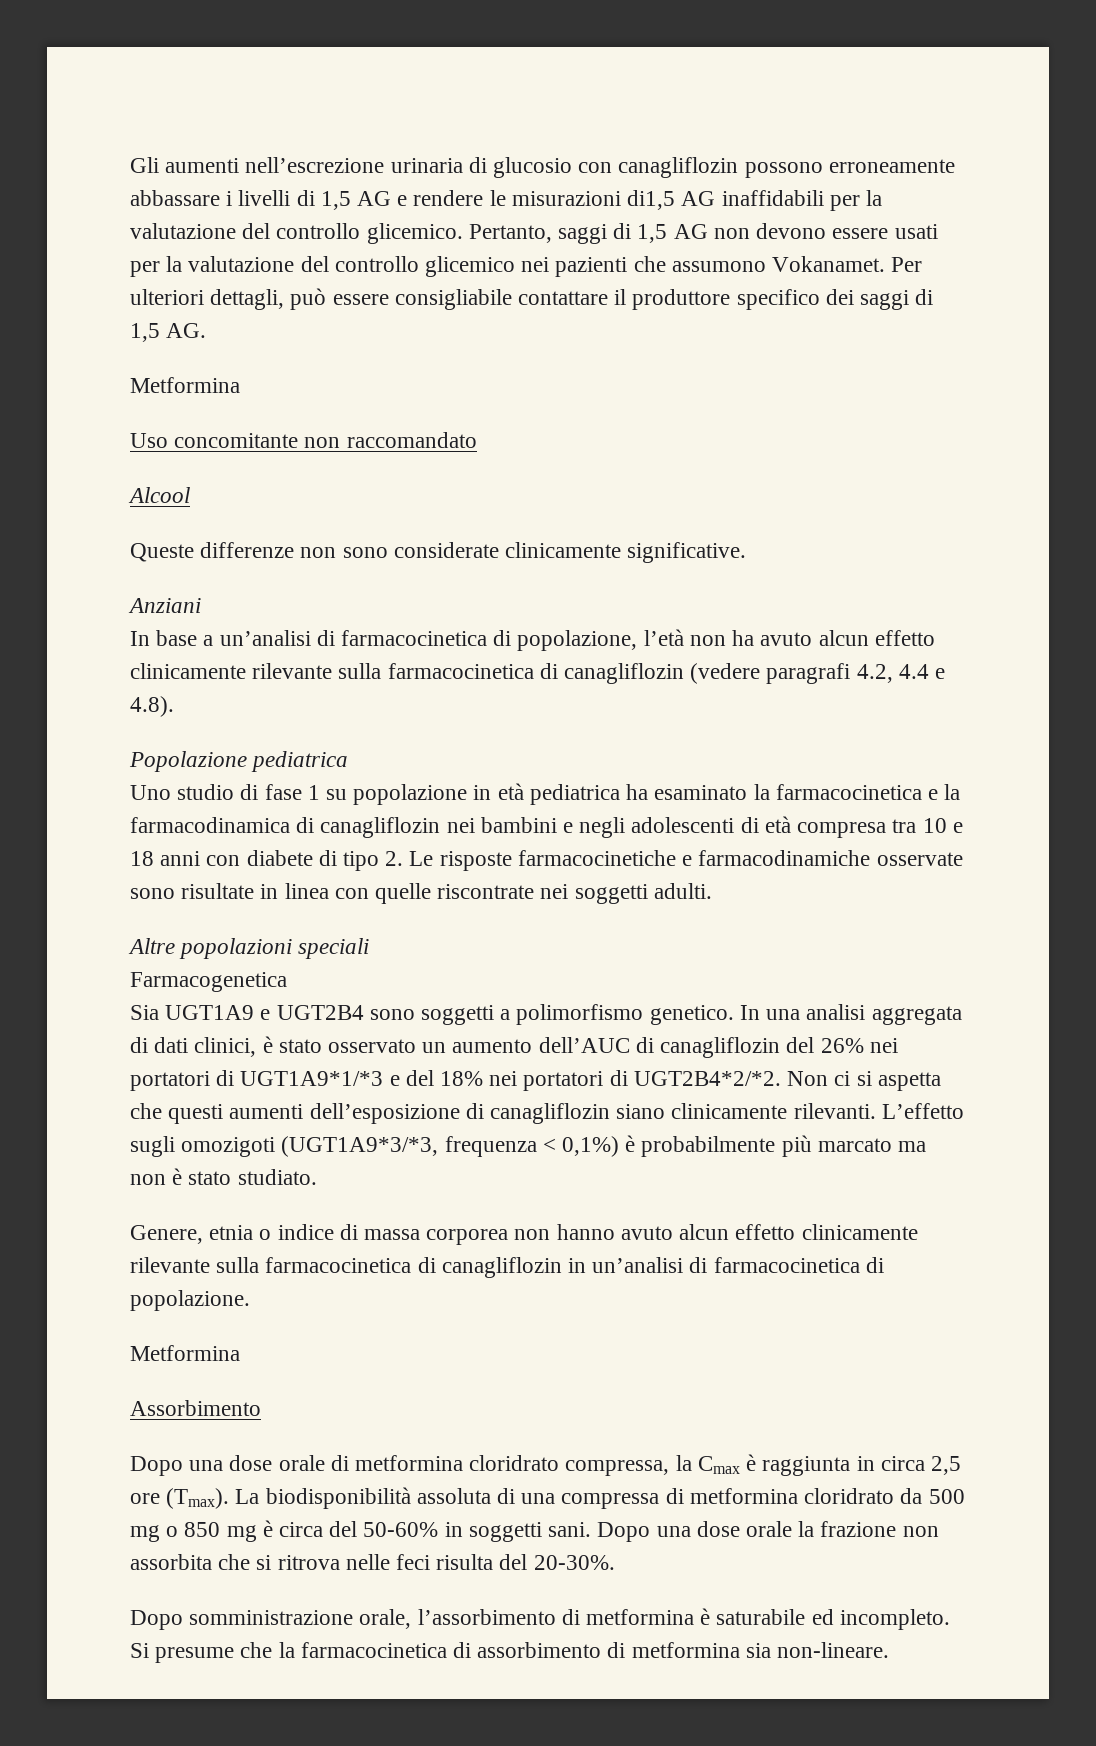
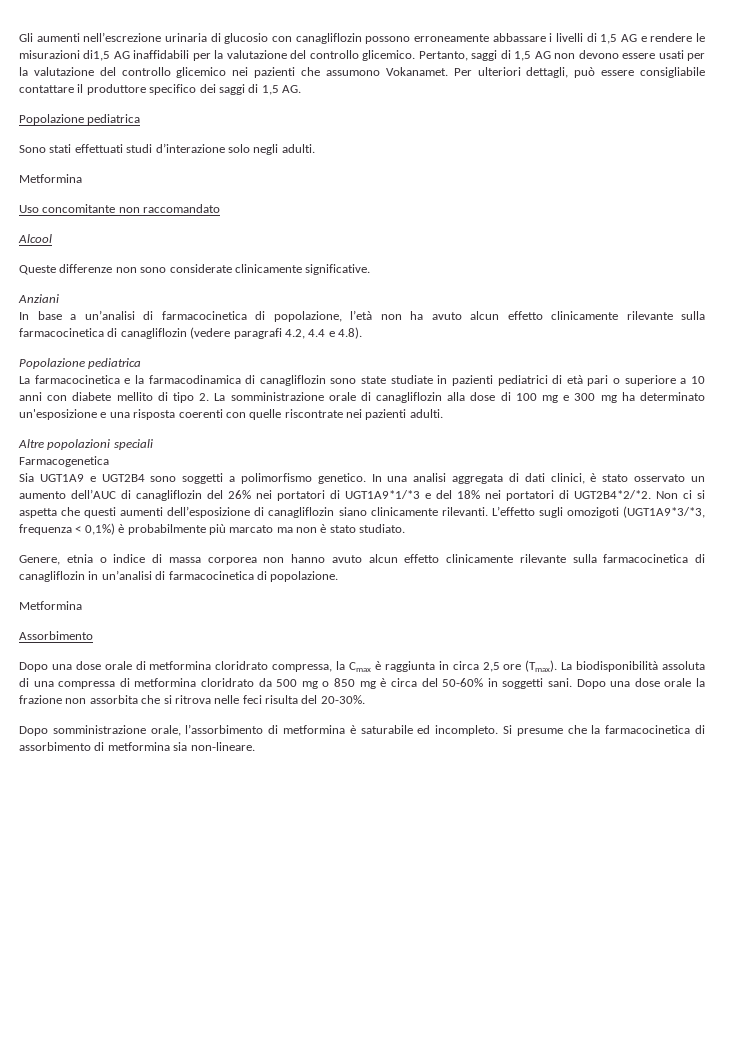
  Per ulteriori dettagli, può essere consigliabile contattare il produttore specifico dei saggi di 1,5 AG.
+ Popolazione pediatrica
+ Sono stati effettuati studi d’interazione solo negli adulti.
- Uno studio di fase 1 su popolazione in età pediatrica ha esaminato la farmacocinetica e la farmacodinamica di canagliflozin nei bambini e negli adolescenti di età compresa tra 10 e 18 anni con diabete di tipo 2. Le risposte farmacocinetiche e farmacodinamiche osservate sono risultate in linea con quelle riscontrate nei soggetti adulti.
+ La farmacocinetica e la farmacodinamica di canagliflozin sono state studiate in pazienti pediatrici di età pari o superiore a 10 anni con diabete mellito di tipo 2. La somministrazione orale di canagliflozin alla dose di 100 mg e 300 mg ha determinato un'esposizione e una risposta coerenti con quelle riscontrate nei pazienti adulti.

